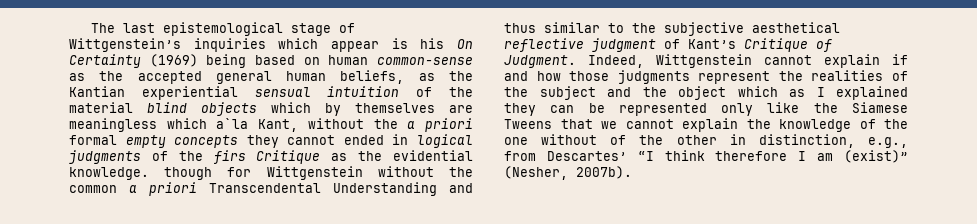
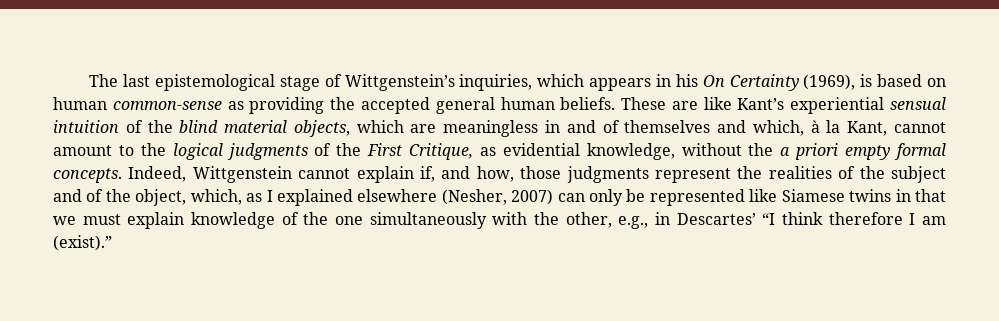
- The last epistemological stage of Wittgenstein’s inquiries which appear is his On Certainty (1969) being based on human common-sense as the accepted general human beliefs, as the Kantian experiential sensual intuition of the material blind objects which by themselves are meaningless which a`la Kant, without the a priori formal empty concepts they cannot ended in logical judgments of the firs Critique as the evidential knowledge. though for Wittgenstein without the common a priori Transcendental Understanding and thus similar to the subjective aesthetical reflective judgment of Kant’s Critique of Judgment.
+ The last epistemological stage of Wittgenstein’s inquiries, which appears in his On Certainty (1969), is based on human common-sense as providing the accepted general human beliefs. These are like Kant’s experiential sensual intuition of the blind material objects, which are meaningless in and of themselves and which, à la Kant, cannot amount to the logical judgments of the First Critique, as evidential knowledge, without the a priori empty formal concepts.
- Indeed, Wittgenstein cannot explain if and how those judgments represent the realities of the subject and the object which as I explained they can be represented only like the Siamese Tweens that we cannot explain the knowledge of the one without of the other in distinction, e.g., from Descartes’ “I think therefore I am (exist)” (Nesher, 2007b).
+ Indeed, Wittgenstein cannot explain if, and how, those judgments represent the realities of the subject and of the object, which, as I explained elsewhere (Nesher, 2007) can only be represented like Siamese twins in that we must explain knowledge of the one simultaneously with the other, e.g., in Descartes’ “I think therefore I am (exist).”

